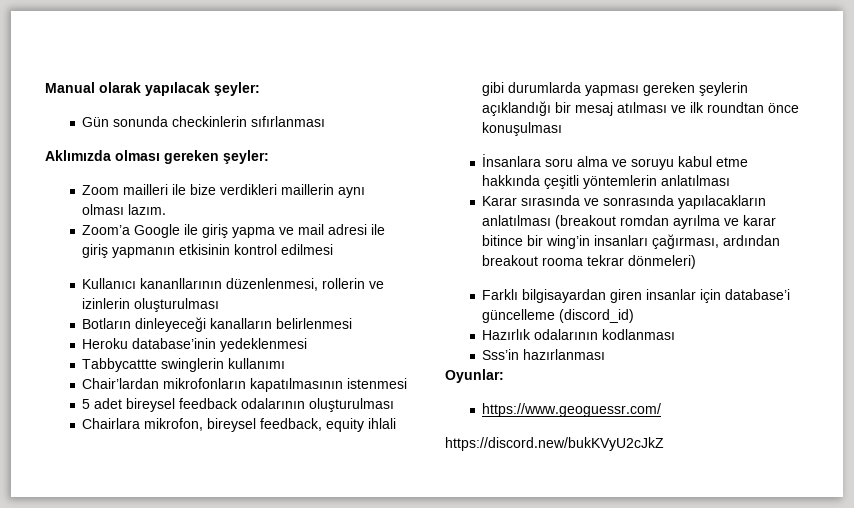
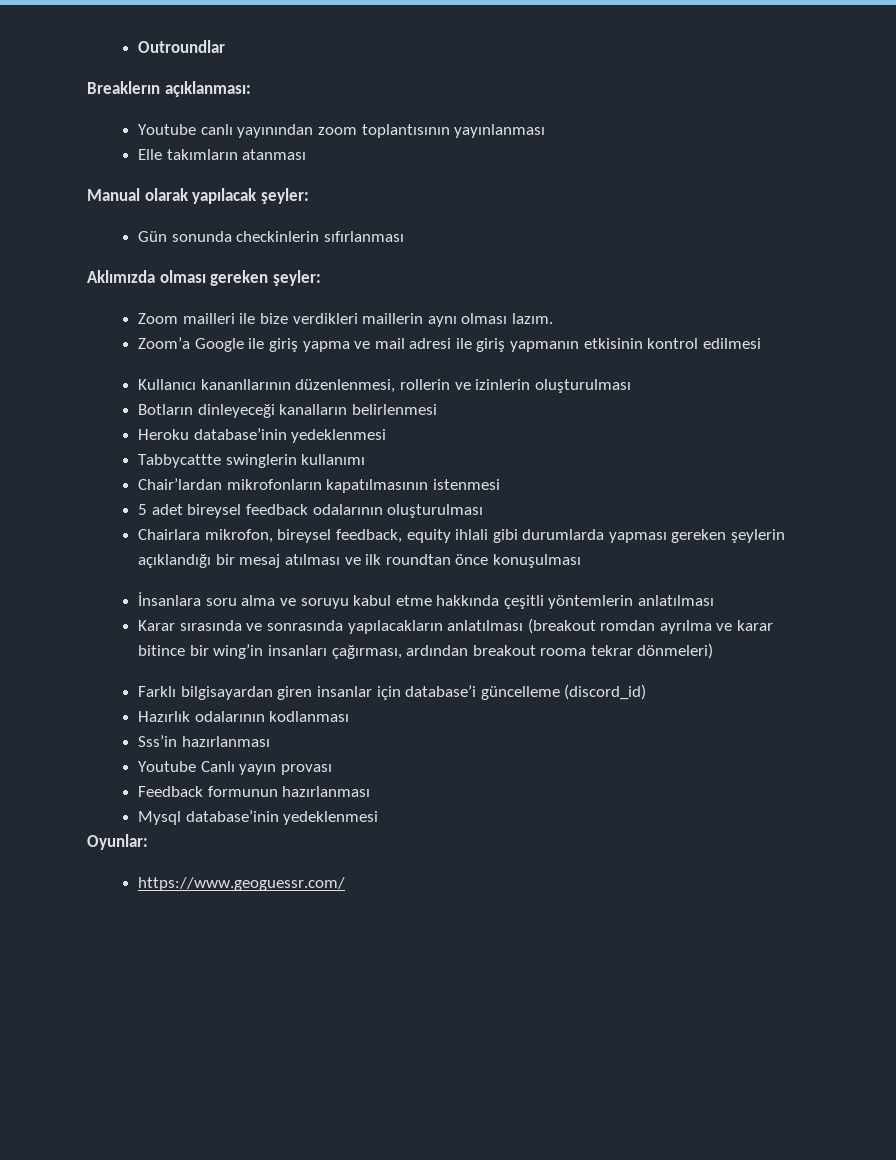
+ Outroundlar
+ Breaklerın açıklanması:
+ Youtube canlı yayınından zoom toplantısının yayınlanması
+ Elle takımların atanması
+ Youtube Canlı yayın provası
+ Feedback formunun hazırlanması
+ Mysql database’inin yedeklenmesi
- https://discord.new/bukKVyU2cJkZ

